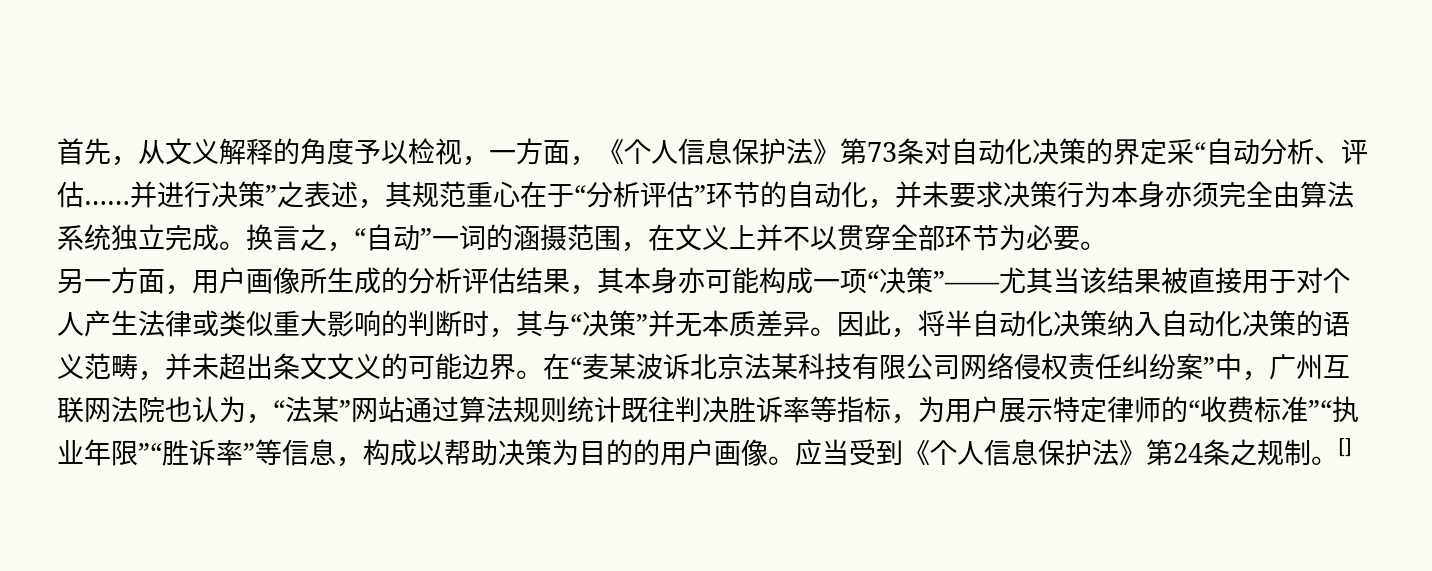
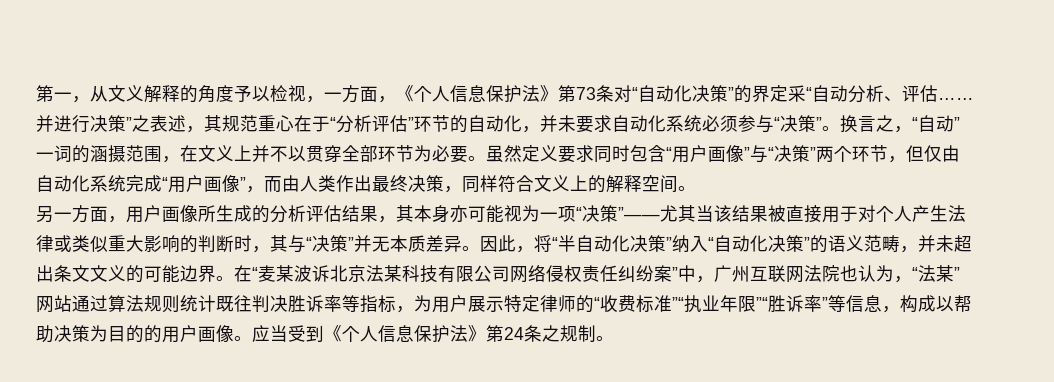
- 首先，从文义解释的角度予以检视，一方面，《个人信息保护法》第73条对自动化决策的界定采“自动分析、评估……
+ 第一，从文义解释的角度予以检视，一方面，《个人信息保护法》第73条对“自动化决策”的界定采“自动分析、评估……
- 并进行决策”之表述，其规范重心在于“分析评估”环节的自动化，并未要求决策行为本身亦须完全由算法系统独立完成。
+ 并进行决策”之表述，其规范重心在于“分析评估”环节的自动化，并未要求自动化系统必须参与“决策”。
+ 虽然定义要求同时包含“用户画像”与“决策”两个环节，但仅由自动化系统完成“用户画像”，而由人类作出最终决策，同样符合文义上的解释空间。
- 另一方面，用户画像所生成的分析评估结果，其本身亦可能构成一项“决策”——尤其当该结果被直接用于对个人产生法律或类似重大影响的判断时，其与“决策”并无本质差异。
+ 另一方面，用户画像所生成的分析评估结果，其本身亦可能视为一项“决策”——尤其当该结果被直接用于对个人产生法律或类似重大影响的判断时，其与“决策”并无本质差异。
- 因此，将半自动化决策纳入自动化决策的语义范畴，并未超出条文文义的可能边界。
+ 因此，将“半自动化决策”纳入“自动化决策”的语义范畴，并未超出条文文义的可能边界。
- []

